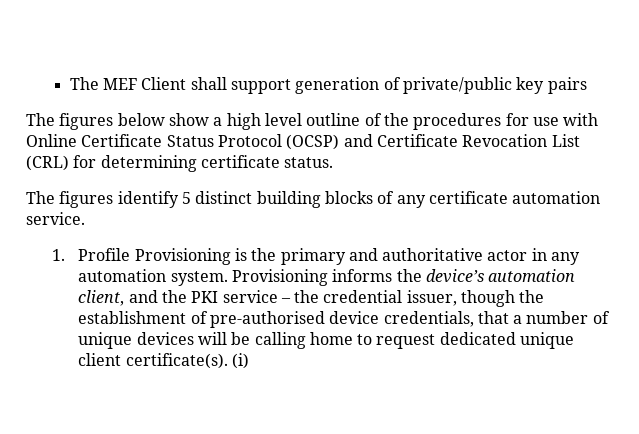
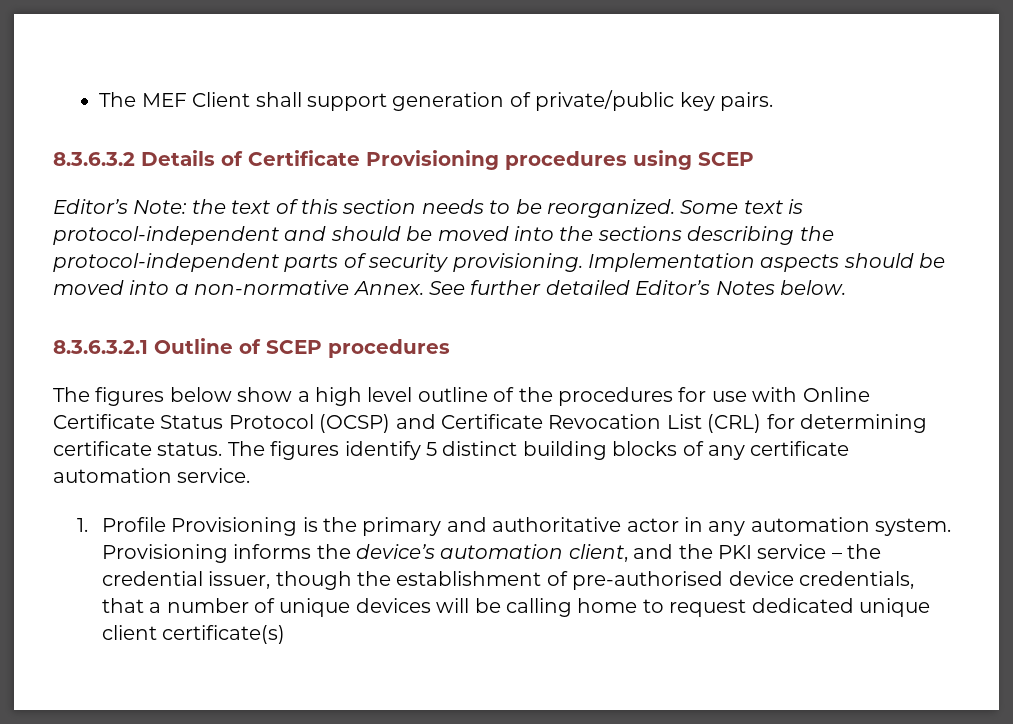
- The MEF Client shall support generation of private/public key pairs
+ The MEF Client shall support generation of private/public key pairs.
+ 8.3.6.3.2 Details of Certificate Provisioning procedures using SCEP
+ Editor’s Note: the text of this section needs to be reorganized. Some text is protocol-independent and should be moved into the sections describing the protocol-independent parts of security provisioning. Implementation aspects should be moved into a non-normative Annex. See further detailed Editor’s Notes below.
+ 8.3.6.3.2.1 Outline of SCEP procedures
- The figures below show a high level outline of the procedures for use with Online Certificate Status Protocol (OCSP) and Certificate Revocation List (CRL) for determining certificate status.
- The figures identify 5 distinct building blocks of any certificate automation service.
+ The figures below show a high level outline of the procedures for use with Online Certificate Status Protocol (OCSP) and Certificate Revocation List (CRL) for determining certificate status. The figures identify 5 distinct building blocks of any certificate automation service.
- Provisioning informs the device’s automation client, and the PKI service – the credential issuer, though the establishment of pre-authorised device credentials, that a number of unique devices will be calling home to request dedicated unique client certificate(s). (i)
+ Provisioning informs the device’s automation client, and the PKI service – the credential issuer, though the establishment of pre-authorised device credentials, that a number of unique devices will be calling home to request dedicated unique client certificate(s)

